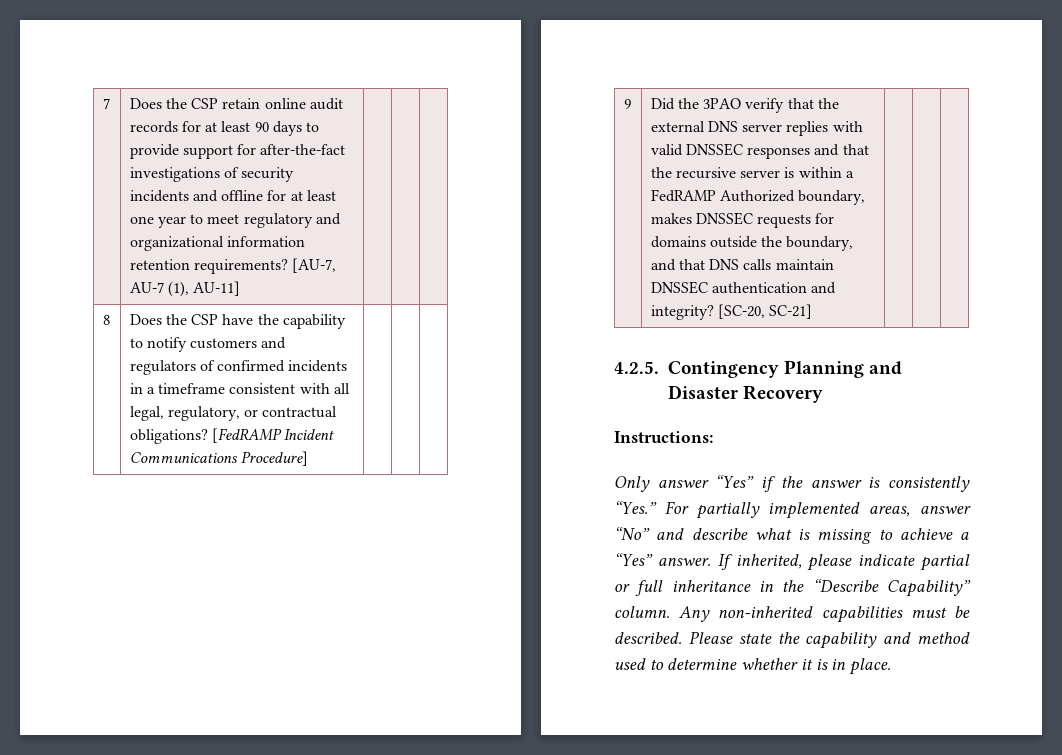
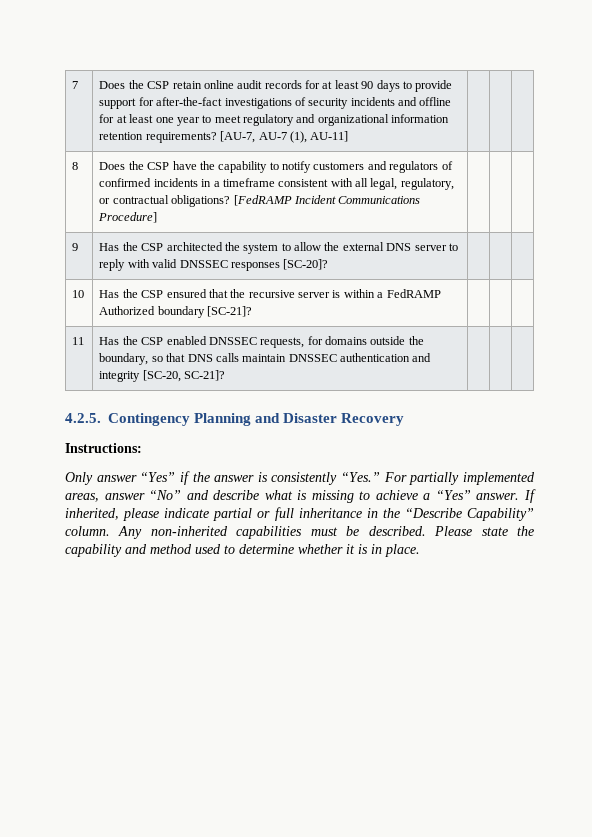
- Did the 3PAO verify that the external DNS server replies with valid DNSSEC responses and that the recursive server is within a FedRAMP Authorized boundary, makes DNSSEC requests for domains outside the boundary, and that DNS calls maintain DNSSEC authentication and integrity? [SC-20, SC-21]
+ Has the CSP architected the system to allow the external DNS server to reply with valid DNSSEC responses [SC-20]? | | |
+ 10 | Has the CSP ensured that the recursive server is within a FedRAMP Authorized boundary [SC-21]? | | |
+ 11 | Has the CSP enabled DNSSEC requests, for domains outside the boundary, so that DNS calls maintain DNSSEC authentication and integrity [SC-20, SC-21]? | | |

